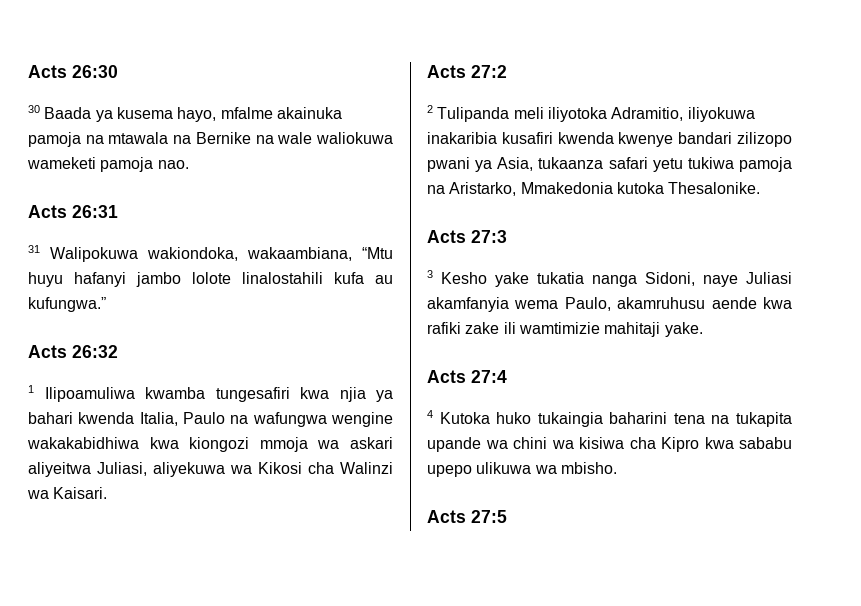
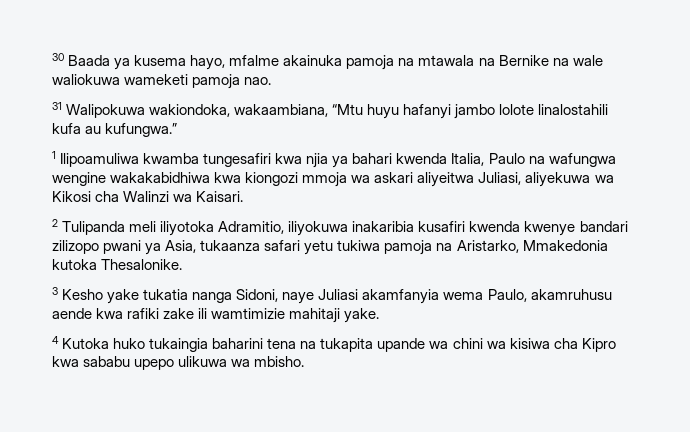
- Acts 26:30
- Acts 26:31
- Acts 26:32
- Acts 27:2
- Acts 27:3
- Acts 27:4
- Acts 27:5

